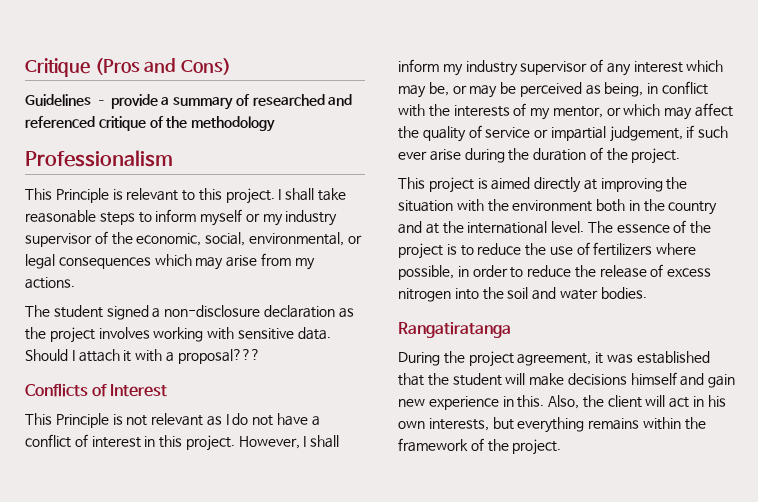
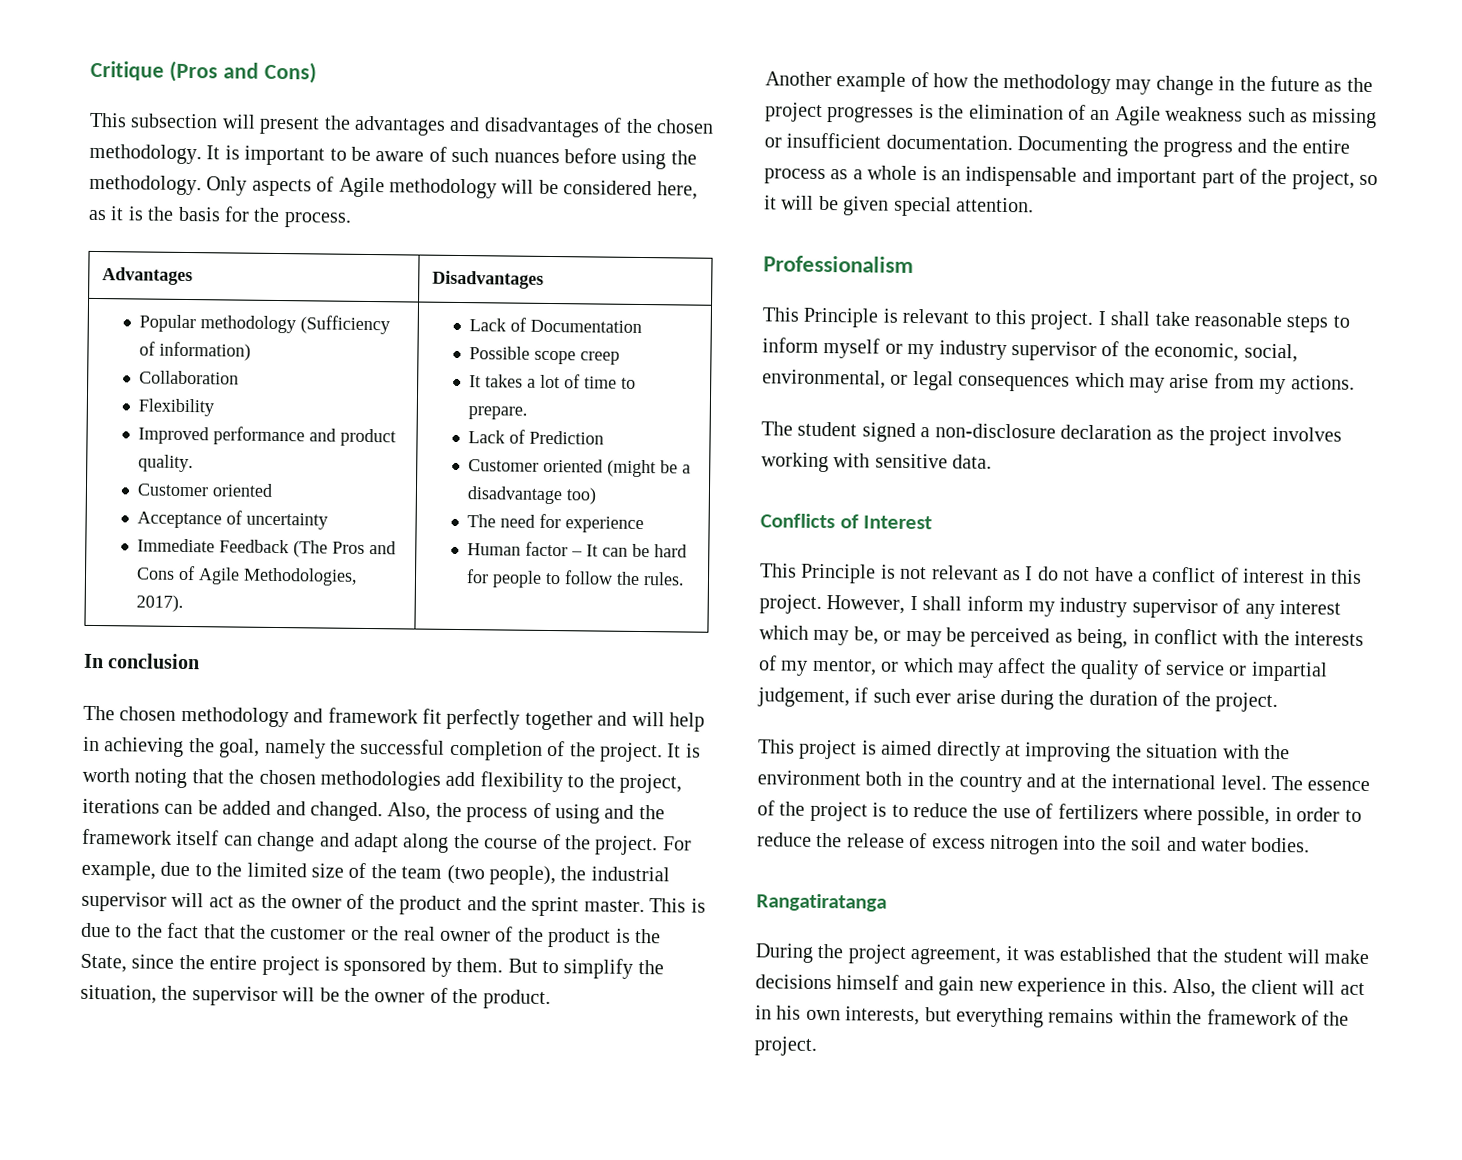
- Guidelines – provide a summary of researched and referenced critique of the methodology
+ This subsection will present the advantages and disadvantages of the chosen methodology. It is important to be aware of such nuances before using the methodology. Only aspects of Agile methodology will be considered here, as it is the basis for the process.
+ Advantages | Disadvantages
+ Popular methodology (Sufficiency of information)
+ Collaboration
+ Flexibility
+ Improved performance and product quality.
+ Customer oriented
+ Acceptance of uncertainty
+ Immediate Feedback (The Pros and Cons of Agile Methodologies, 2017). | Lack of Documentation
+ Possible scope creep
+ It takes a lot of time to prepare.
+ Lack of Prediction
+ Customer oriented (might be a disadvantage too)
+ The need for experience
+ Human factor – It can be hard for people to follow the rules.
+ In conclusion
+ The chosen methodology and framework fit perfectly together and will help in achieving the goal, namely the successful completion of the project. It is worth noting that the chosen methodologies add flexibility to the project, iterations can be added and changed. Also, the process of using and the framework itself can change and adapt along the course of the project. For example, due to the limited size of the team (two people), the industrial supervisor will act as the owner of the product and the sprint master. This is due to the fact that the customer or the real owner of the product is the State, since the entire project is sponsored by them. But to simplify the situation, the supervisor will be the owner of the product.
+ Another example of how the methodology may change in the future as the project progresses is the elimination of an Agile weakness such as missing or insufficient documentation. Documenting the progress and the entire process as a whole is an indispensable and important part of the project, so it will be given special attention.
- Should I attach it with a proposal???

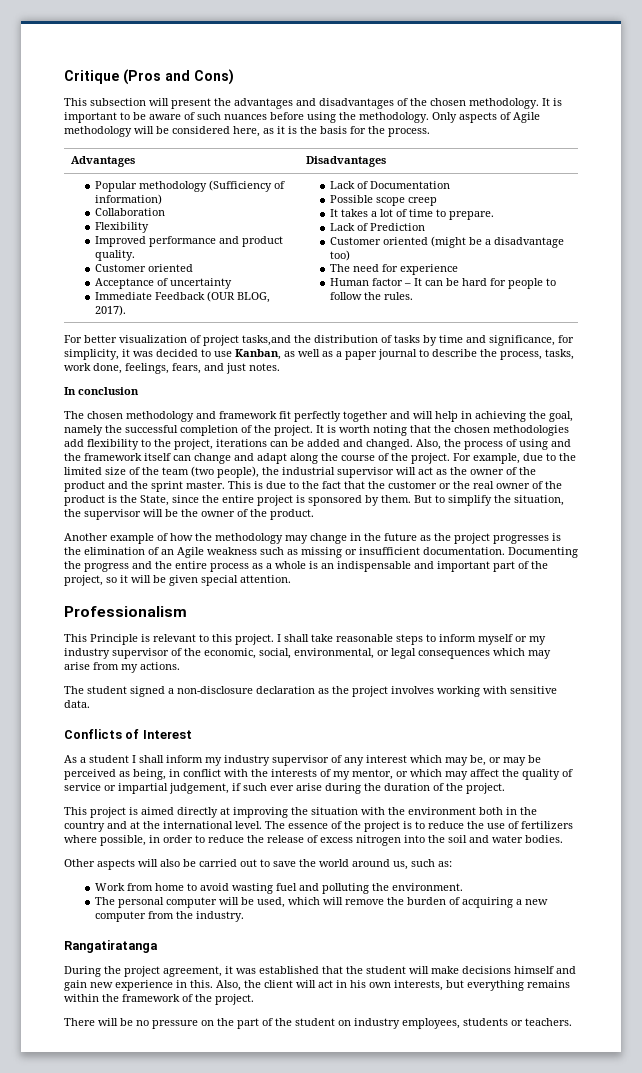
- Immediate Feedback (The Pros and Cons of Agile Methodologies, 2017).
+ Immediate Feedback (OUR BLOG, 2017).
+ For better visualization of project tasks,and the distribution of tasks by time and significance, for simplicity, it was decided to use Kanban, as well as a paper journal to describe the process, tasks, work done, feelings, fears, and just notes.
- This Principle is not relevant as I do not have a conflict of interest in this project. However, I shall inform my industry supervisor of any interest which may be, or may be perceived as being, in conflict with the interests of my mentor, or which may affect the quality of service or impartial judgement, if such ever arise during the duration of the project.
+ As a student I shall inform my industry supervisor of any interest which may be, or may be perceived as being, in conflict with the interests of my mentor, or which may affect the quality of service or impartial judgement, if such ever arise during the duration of the project.
+ Other aspects will also be carried out to save the world around us, such as:
+ Work from home to avoid wasting fuel and polluting the environment.
+ The personal computer will be used, which will remove the burden of acquiring a new computer from the industry.
+ There will be no pressure on the part of the student on industry employees, students or teachers.

